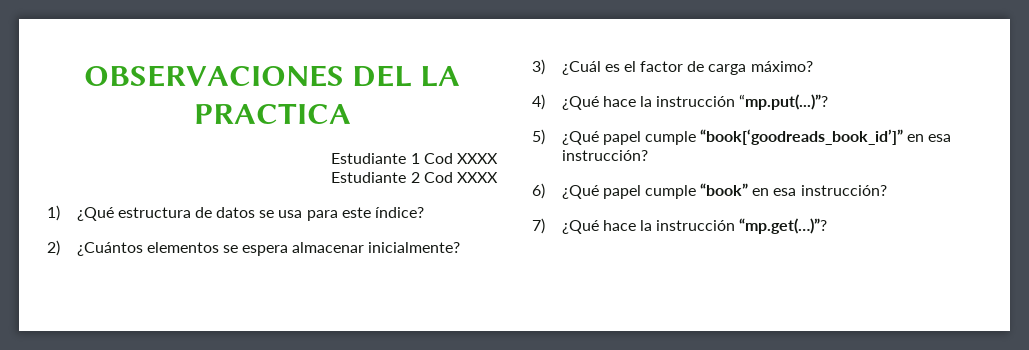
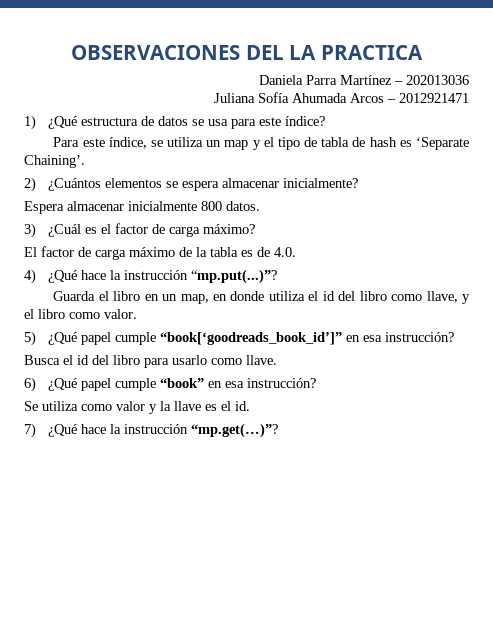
- Estudiante 1 Cod XXXX
- Estudiante 2 Cod XXXX
+ Daniela Parra Martínez – 202013036
+ Juliana Sofía Ahumada Arcos – 2012921471
+ Para este índice, se utiliza un map y el tipo de tabla de hash es ‘Separate Chaining’.
+ Espera almacenar inicialmente 800 datos.
+ El factor de carga máximo de la tabla es de 4.0.
+ Guarda el libro en un map, en donde utiliza el id del libro como llave, y el libro como valor.
+ Busca el id del libro para usarlo como llave.
+ Se utiliza como valor y la llave es el id.

